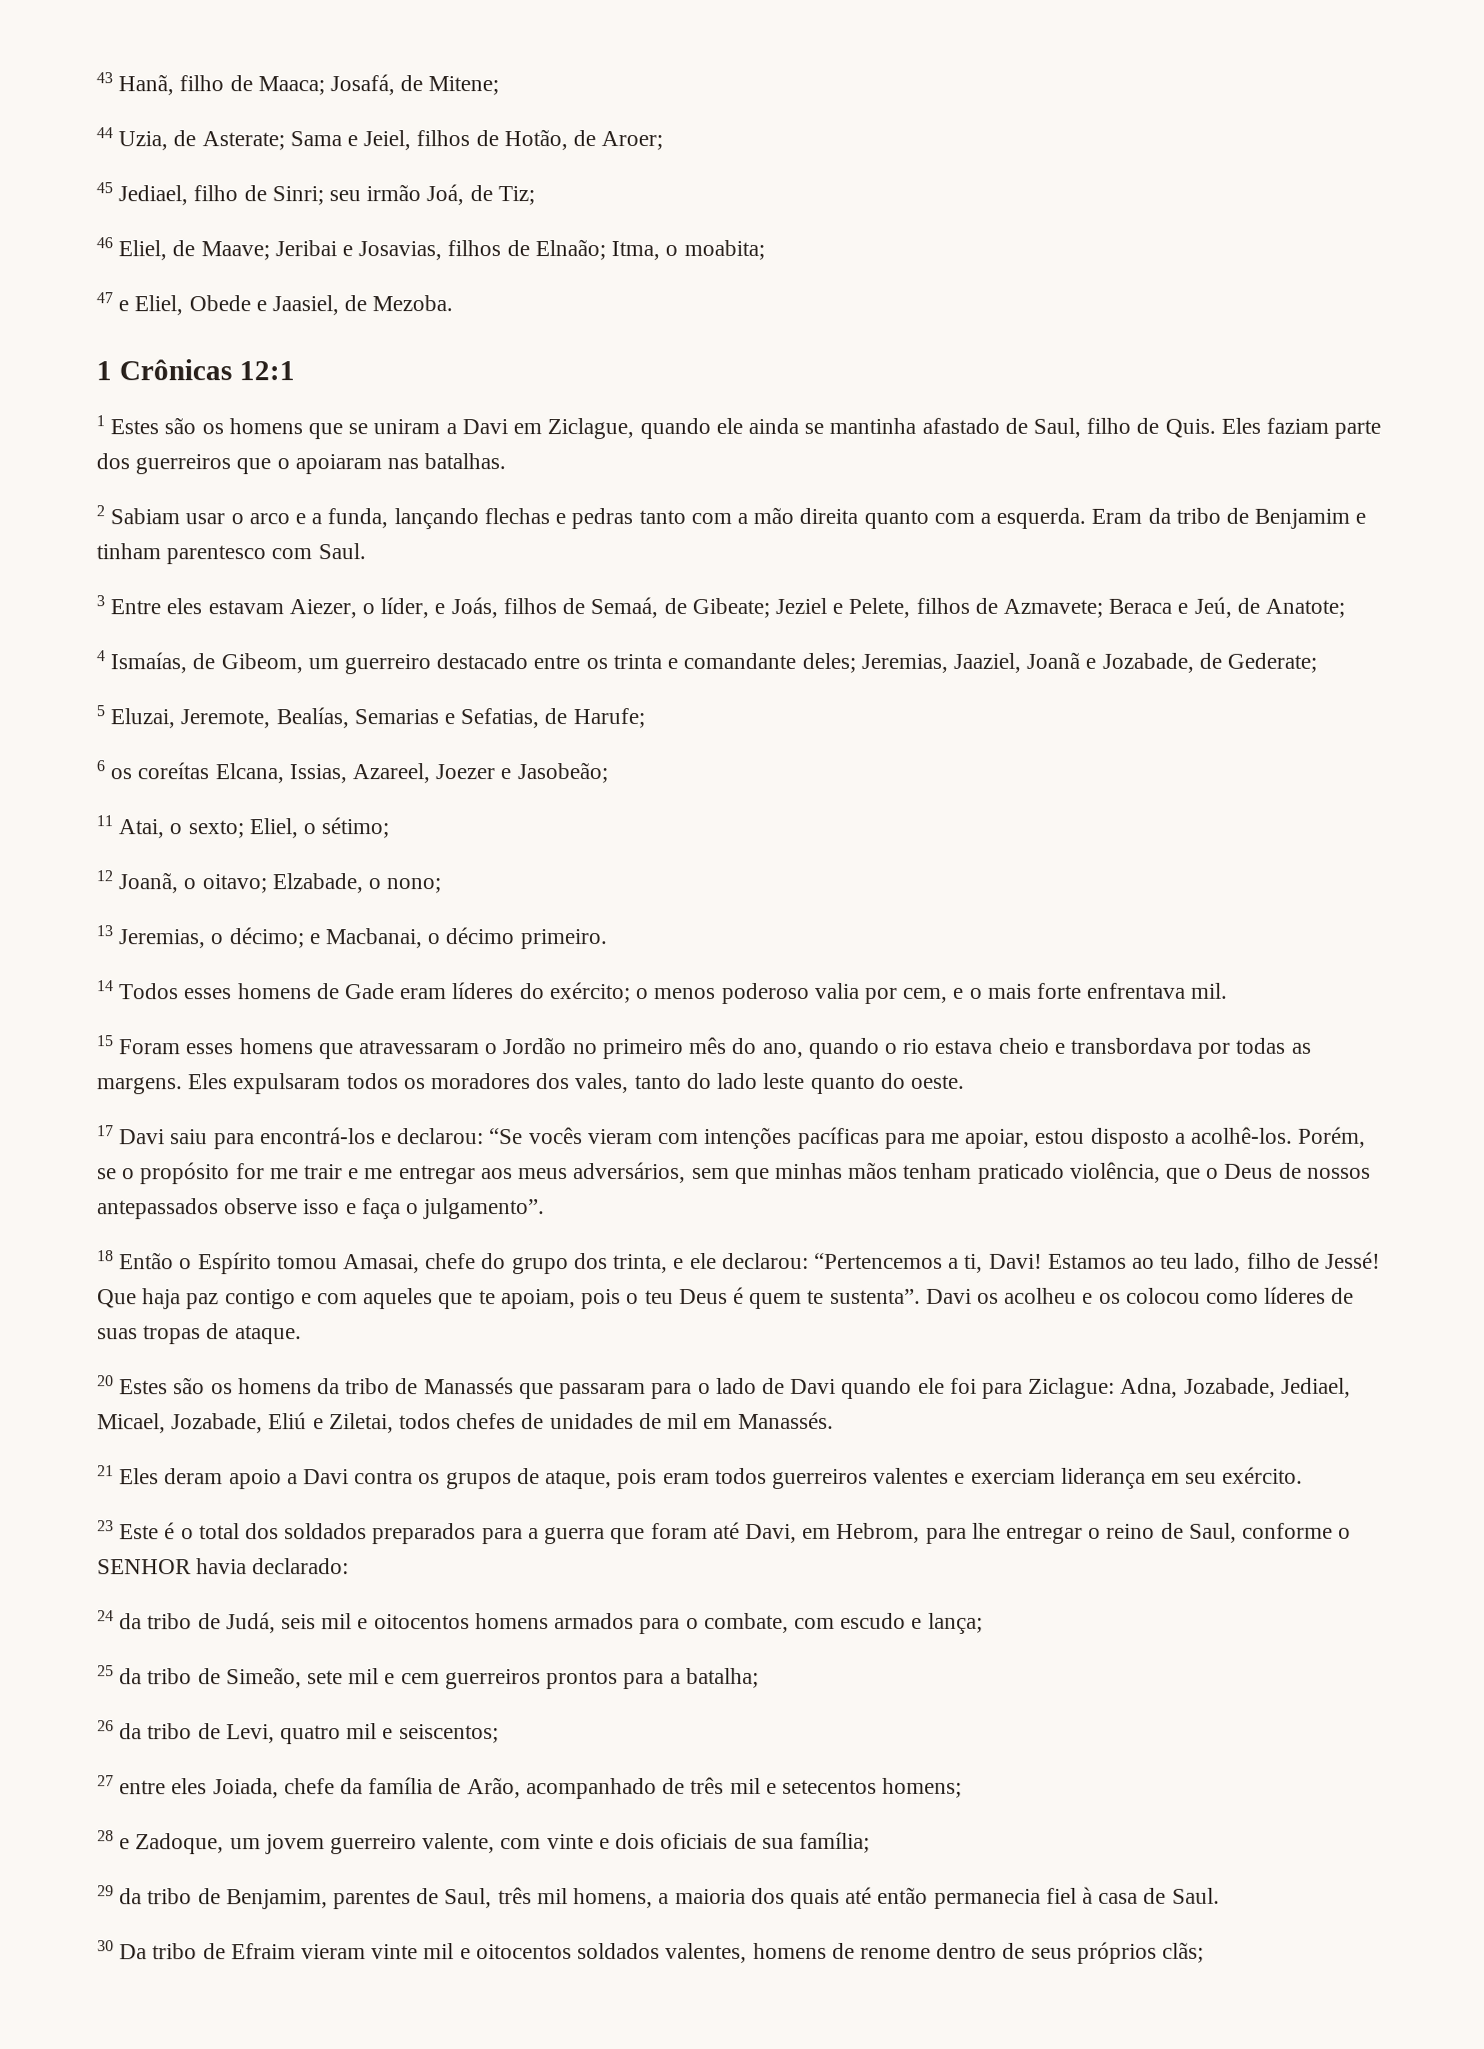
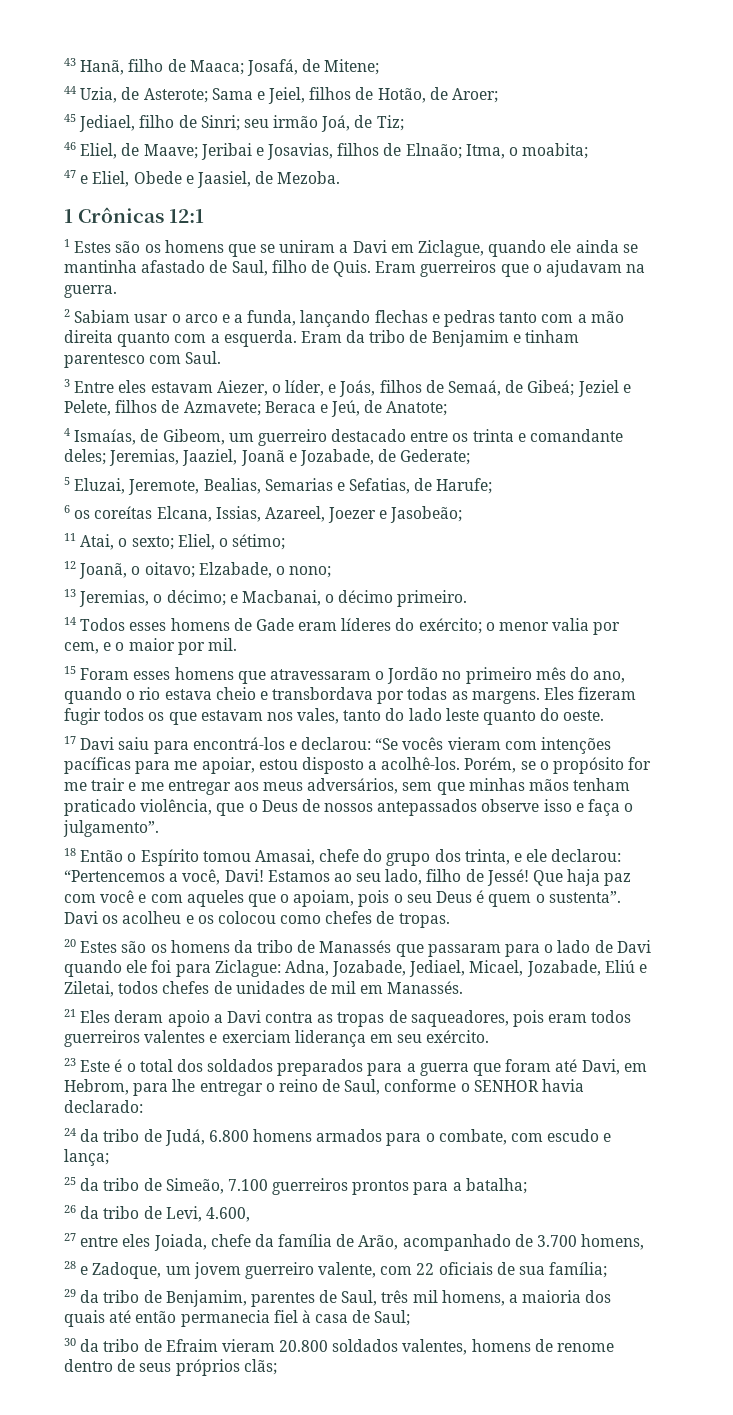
- 44 Uzia, de Asterate; Sama e Jeiel, filhos de Hotão, de Aroer;
+ 44 Uzia, de Asterote; Sama e Jeiel, filhos de Hotão, de Aroer;
- Eles faziam parte dos guerreiros que o apoiaram nas batalhas.
+ Eram guerreiros que o ajudavam na guerra.
- 3 Entre eles estavam Aiezer, o líder, e Joás, filhos de Semaá, de Gibeate; Jeziel e Pelete, filhos de Azmavete; Beraca e Jeú, de Anatote;
+ 3 Entre eles estavam Aiezer, o líder, e Joás, filhos de Semaá, de Gibeá; Jeziel e Pelete, filhos de Azmavete; Beraca e Jeú, de Anatote;
- 5 Eluzai, Jeremote, Bealías, Semarias e Sefatias, de Harufe;
+ 5 Eluzai, Jeremote, Bealias, Semarias e Sefatias, de Harufe;
- 14 Todos esses homens de Gade eram líderes do exército; o menos poderoso valia por cem, e o mais forte enfrentava mil.
+ 14 Todos esses homens de Gade eram líderes do exército; o menor valia por cem, e o maior por mil.
- Eles expulsaram todos os moradores dos vales, tanto do lado leste quanto do oeste.
+ Eles fizeram fugir todos os que estavam nos vales, tanto do lado leste quanto do oeste.
- 18 Então o Espírito tomou Amasai, chefe do grupo dos trinta, e ele declarou: “Pertencemos a ti, Davi!
+ 18 Então o Espírito tomou Amasai, chefe do grupo dos trinta, e ele declarou: “Pertencemos a você, Davi!
- Estamos ao teu lado, filho de Jessé!
+ Estamos ao seu lado, filho de Jessé!
- Que haja paz contigo e com aqueles que te apoiam, pois o teu Deus é quem te sustenta”.
+ Que haja paz com você e com aqueles que o apoiam, pois o seu Deus é quem o sustenta”.
- Davi os acolheu e os colocou como líderes de suas tropas de ataque.
+ Davi os acolheu e os colocou como chefes de tropas.
- 21 Eles deram apoio a Davi contra os grupos de ataque, pois eram todos guerreiros valentes e exerciam liderança em seu exército.
+ 21 Eles deram apoio a Davi contra as tropas de saqueadores, pois eram todos guerreiros valentes e exerciam liderança em seu exército.
- 24 da tribo de Judá, seis mil e oitocentos homens armados para o combate, com escudo e lança;
+ 24 da tribo de Judá, 6.800 homens armados para o combate, com escudo e lança;
- 25 da tribo de Simeão, sete mil e cem guerreiros prontos para a batalha;
+ 25 da tribo de Simeão, 7.100 guerreiros prontos para a batalha;
- 26 da tribo de Levi, quatro mil e seiscentos;
+ 26 da tribo de Levi, 4.600,
- 27 entre eles Joiada, chefe da família de Arão, acompanhado de três mil e setecentos homens;
+ 27 entre eles Joiada, chefe da família de Arão, acompanhado de 3.700 homens,
- 28 e Zadoque, um jovem guerreiro valente, com vinte e dois oficiais de sua família;
+ 28 e Zadoque, um jovem guerreiro valente, com 22 oficiais de sua família;
- 29 da tribo de Benjamim, parentes de Saul, três mil homens, a maioria dos quais até então permanecia fiel à casa de Saul.
+ 29 da tribo de Benjamim, parentes de Saul, três mil homens, a maioria dos quais até então permanecia fiel à casa de Saul;
- 30 Da tribo de Efraim vieram vinte mil e oitocentos soldados valentes, homens de renome dentro de seus próprios clãs;
+ 30 da tribo de Efraim vieram 20.800 soldados valentes, homens de renome dentro de seus próprios clãs;

